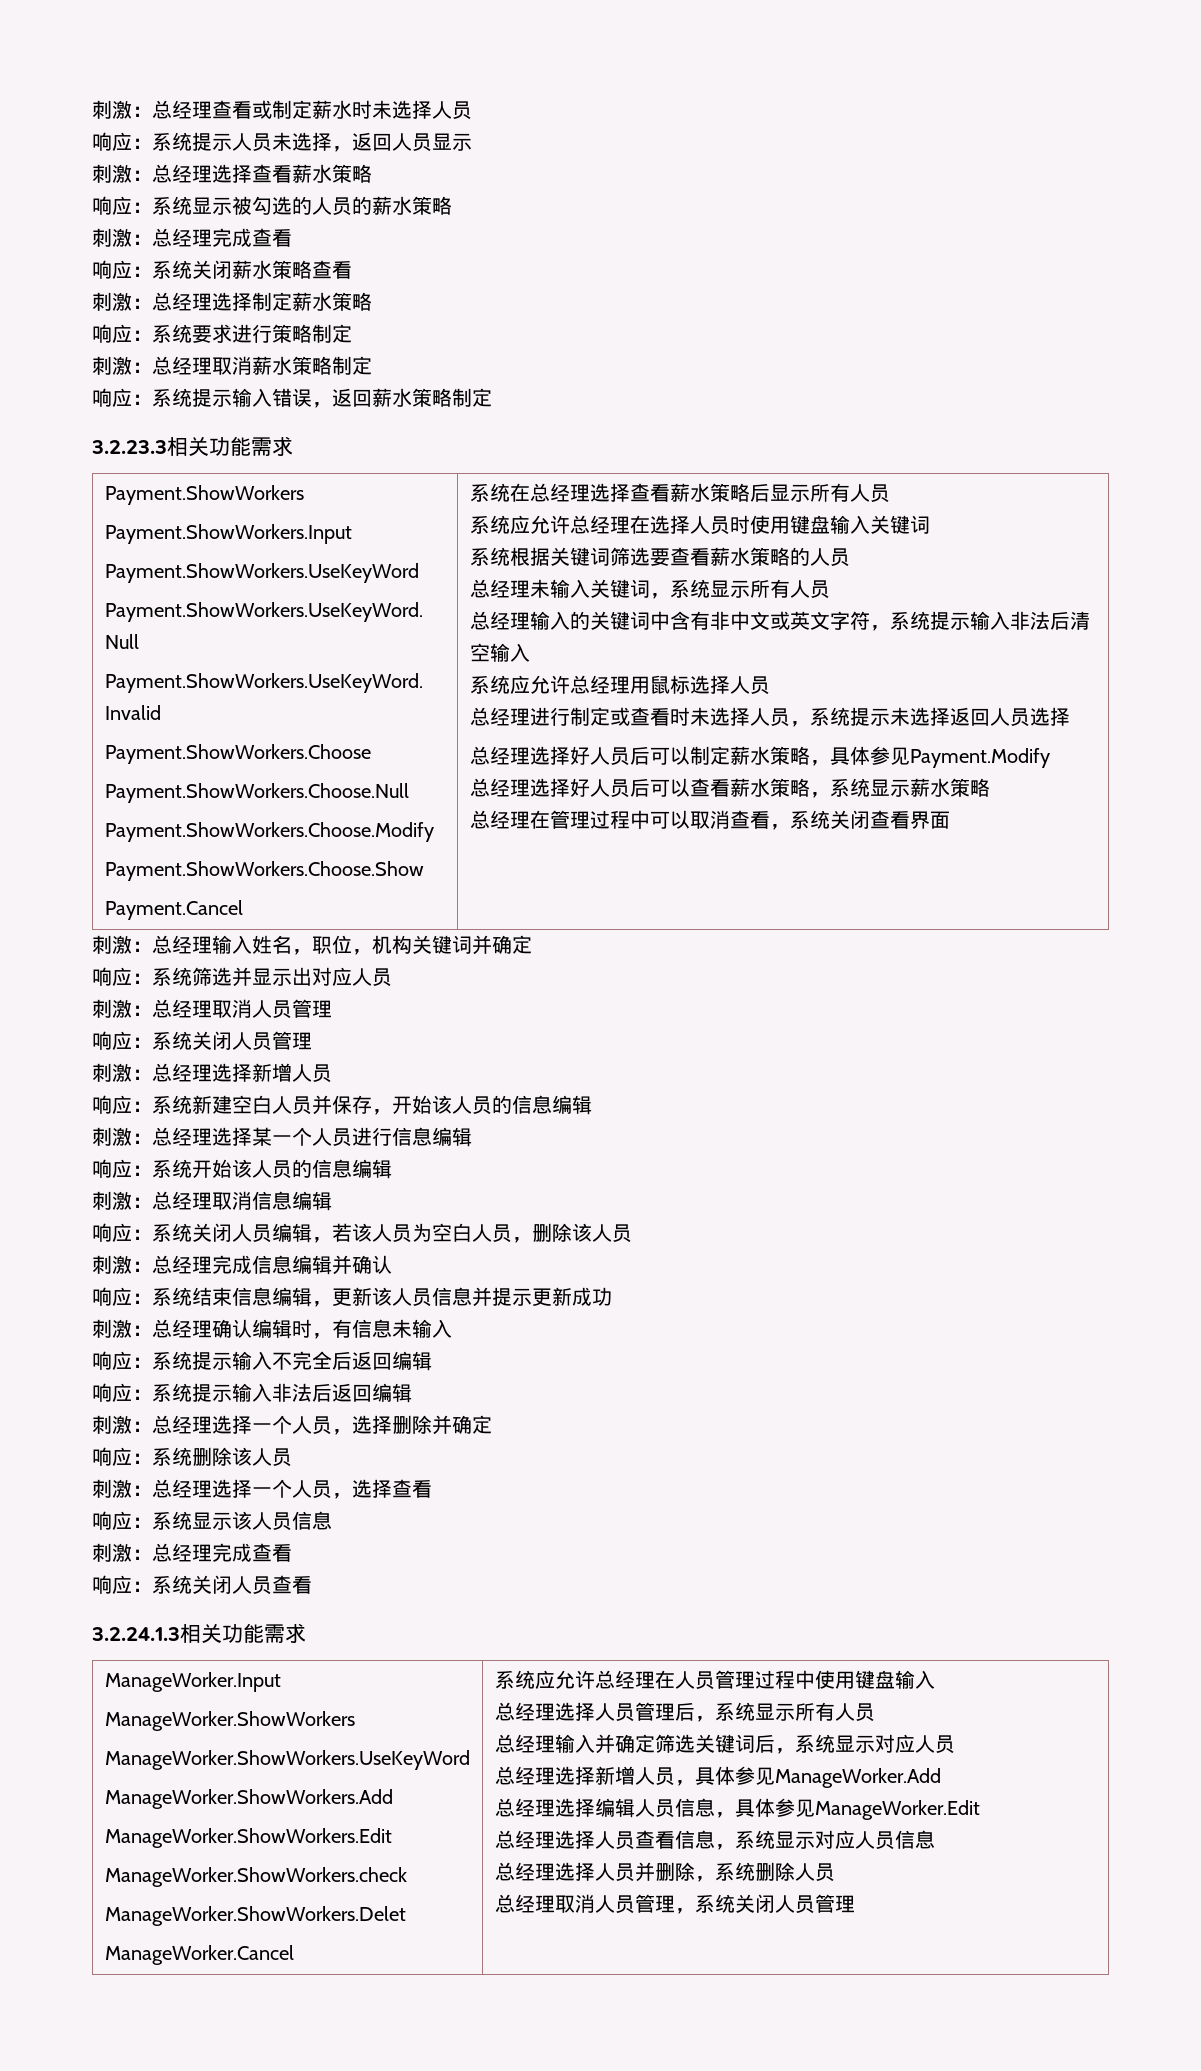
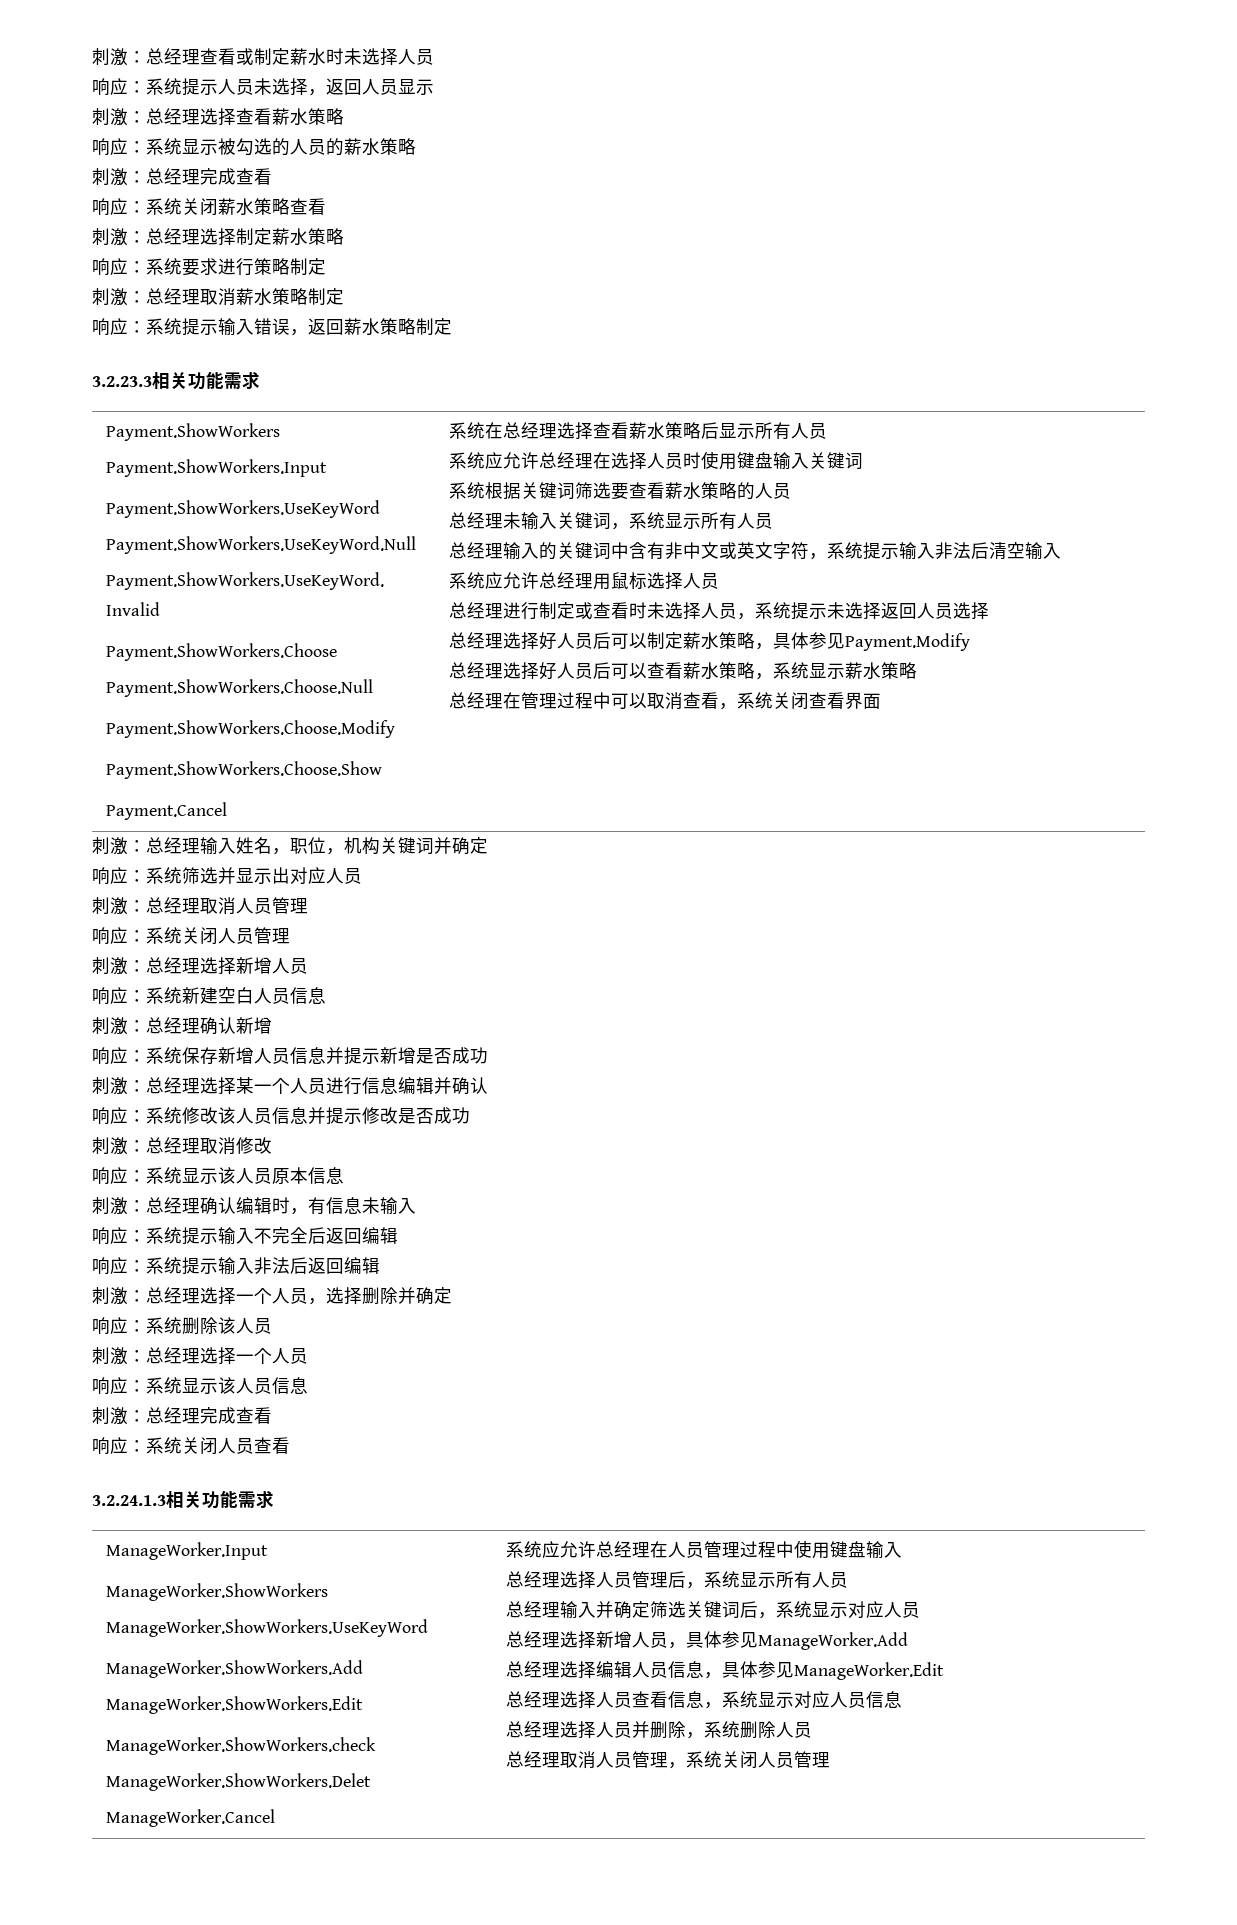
- 响应：系统新建空白人员并保存，开始该人员的信息编辑
+ 响应：系统新建空白人员信息
+ 刺激：总经理确认新增
+ 响应：系统保存新增人员信息并提示新增是否成功
- 刺激：总经理选择某一个人员进行信息编辑
- 响应：系统开始该人员的信息编辑
- 刺激：总经理取消信息编辑
- 响应：系统关闭人员编辑，若该人员为空白人员，删除该人员
- 刺激：总经理完成信息编辑并确认
- 响应：系统结束信息编辑，更新该人员信息并提示更新成功
+ 刺激：总经理选择某一个人员进行信息编辑并确认
+ 响应：系统修改该人员信息并提示修改是否成功
+ 刺激：总经理取消修改
+ 响应：系统显示该人员原本信息
  响应：系统删除该人员
- 刺激：总经理选择一个人员，选择查看
+ 刺激：总经理选择一个人员

